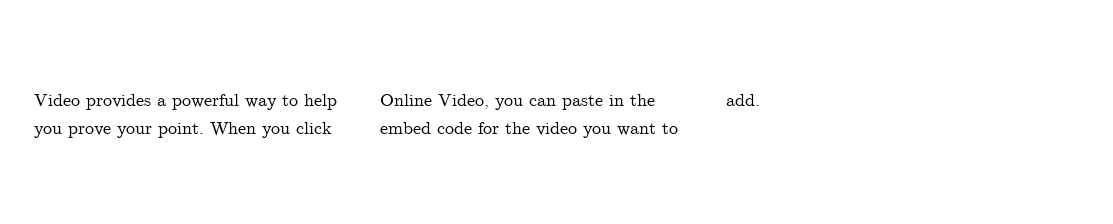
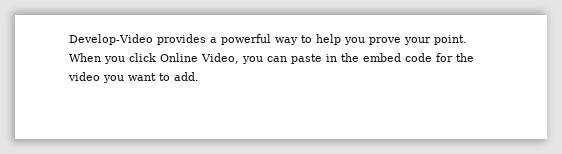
- Video provides a powerful way to help you prove your point.
+ Develop-Video provides a powerful way to help you prove your point.

